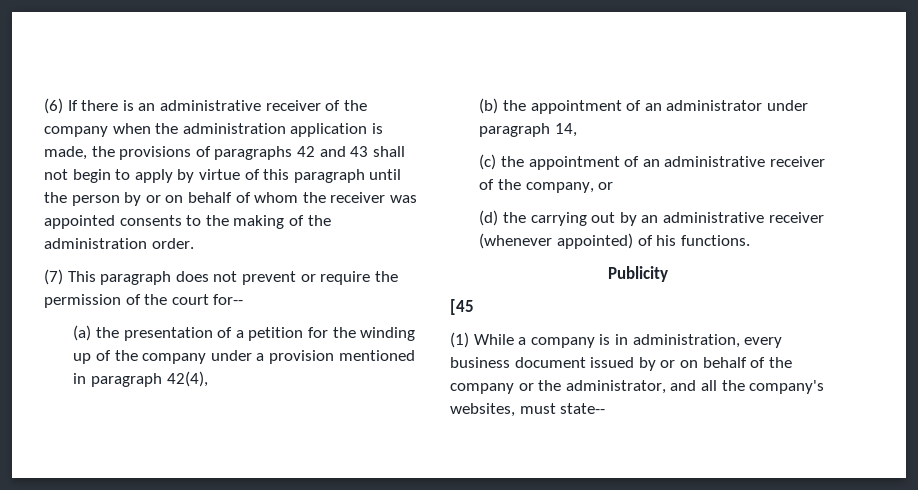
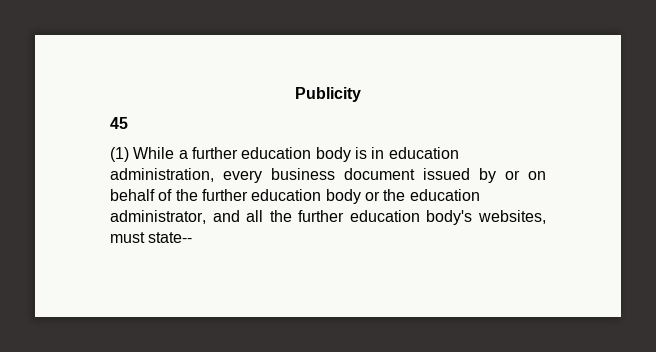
- (6) If there is an administrative receiver of the company when the administration application is made, the provisions of paragraphs 42 and 43 shall not begin to apply by virtue of this paragraph until the person by or on behalf of whom the receiver was appointed consents to the making of the administration order.
- (7) This paragraph does not prevent or require the permission of the court for--
- (a) the presentation of a petition for the winding up of the company under a provision mentioned in paragraph 42(4),
- (b) the appointment of an administrator under paragraph 14,
- (c) the appointment of an administrative receiver of the company, or
- (d) the carrying out by an administrative receiver (whenever appointed) of his functions.
- [45
+ 45
- (1) While a company is in administration, every business document issued by or on behalf of the company or the administrator, and all the company's websites, must state--
+ (1) While a further education body is in education administration, every business document issued by or on behalf of the further education body or the education administrator, and all the further education body's websites, must state--

